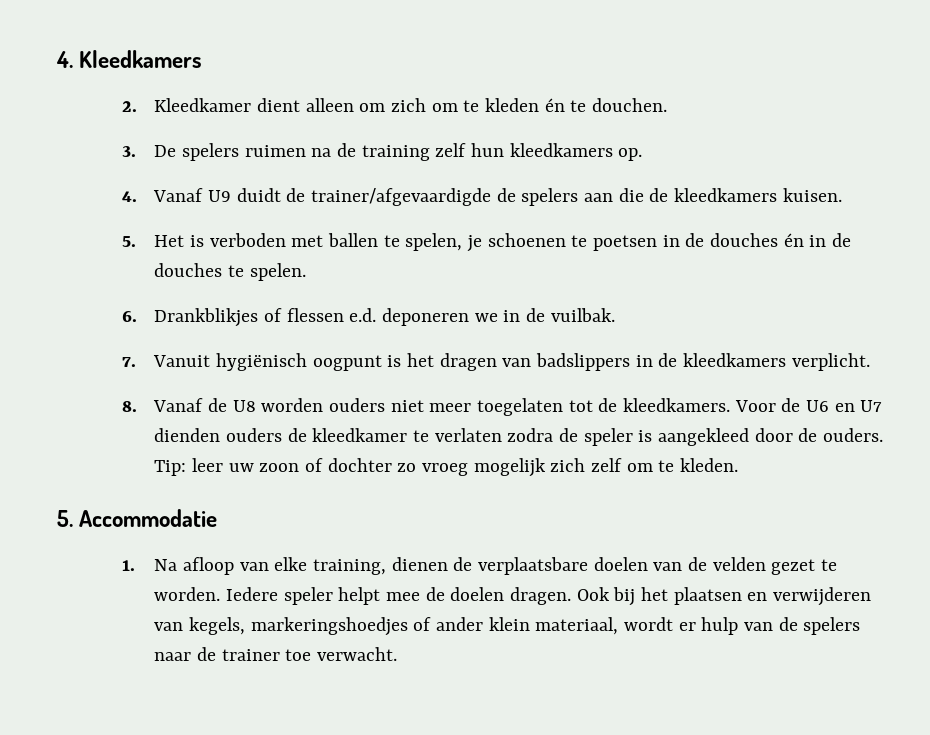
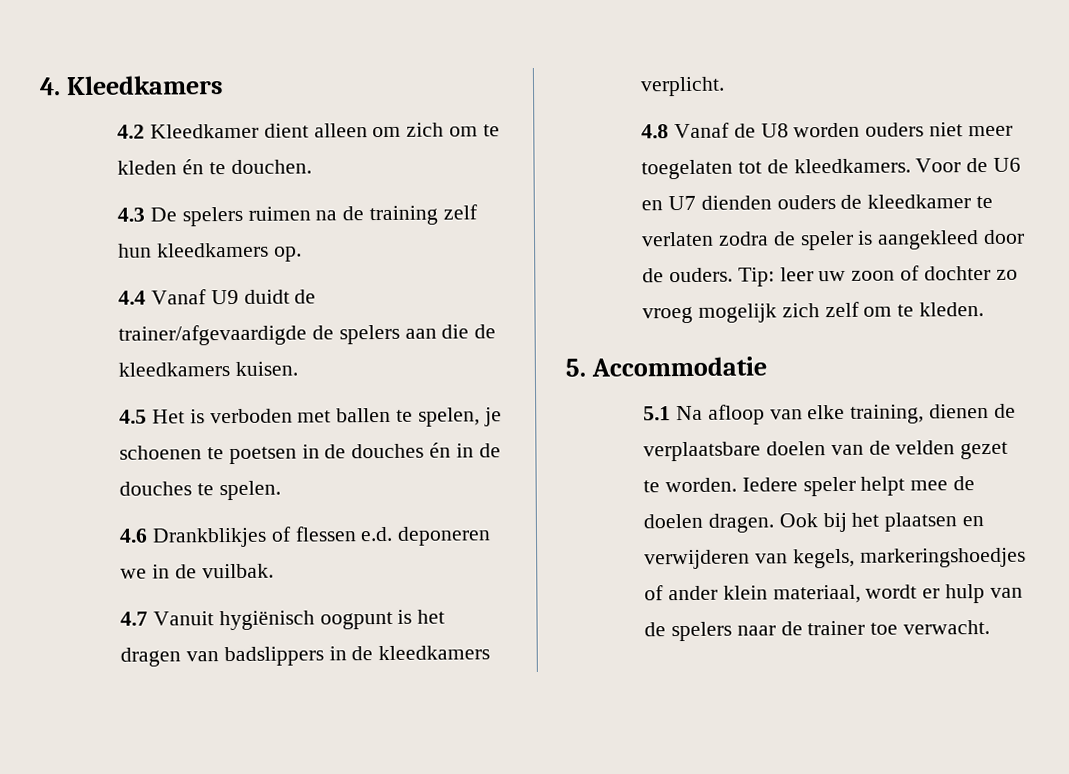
- 2. Kleedkamer dient alleen om zich om te kleden én te douchen.
+ 4.2 Kleedkamer dient alleen om zich om te kleden én te douchen.
- 3. De spelers ruimen na de training zelf hun kleedkamers op.
+ 4.3 De spelers ruimen na de training zelf hun kleedkamers op.
- 4. Vanaf U9 duidt de trainer/afgevaardigde de spelers aan die de kleedkamers kuisen.
+ 4.4 Vanaf U9 duidt de trainer/afgevaardigde de spelers aan die de kleedkamers kuisen.
- 5. Het is verboden met ballen te spelen, je schoenen te poetsen in de douches én in de douches te spelen.
+ 4.5 Het is verboden met ballen te spelen, je schoenen te poetsen in de douches én in de douches te spelen.
- 6. Drankblikjes of flessen e.d. deponeren we in de vuilbak.
+ 4.6 Drankblikjes of flessen e.d. deponeren we in de vuilbak.
- 7. Vanuit hygiënisch oogpunt is het dragen van badslippers in de kleedkamers verplicht.
+ 4.7 Vanuit hygiënisch oogpunt is het dragen van badslippers in de kleedkamers verplicht.
- 8. Vanaf de U8 worden ouders niet meer toegelaten tot de kleedkamers.
+ 4.8 Vanaf de U8 worden ouders niet meer toegelaten tot de kleedkamers.
- 1. Na afloop van elke training, dienen de verplaatsbare doelen van de velden gezet te worden.
+ 5.1 Na afloop van elke training, dienen de verplaatsbare doelen van de velden gezet te worden.

